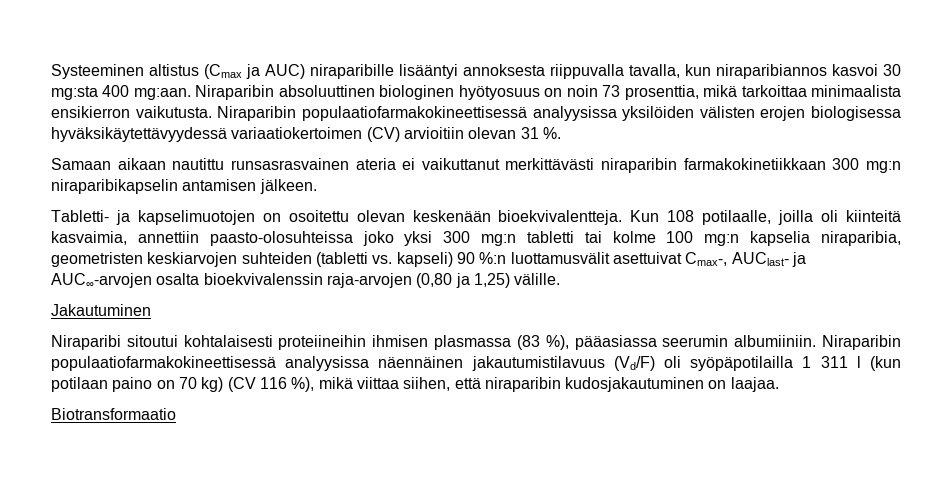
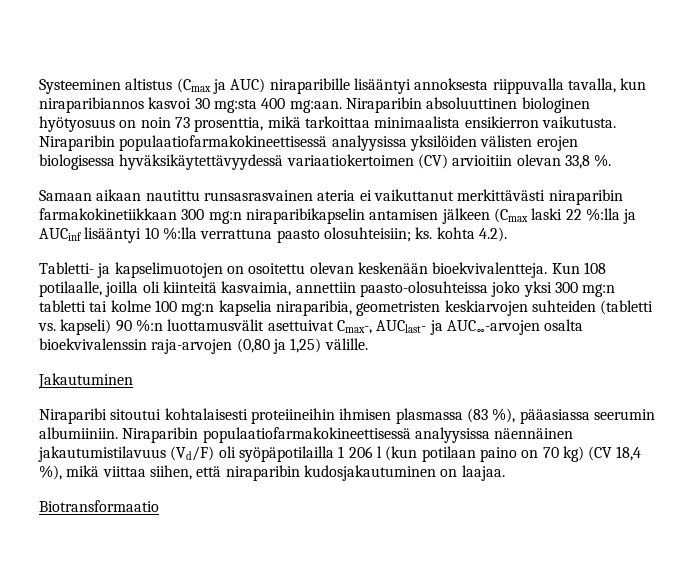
- Niraparibin populaatiofarmakokineettisessä analyysissa yksilöiden välisten erojen biologisessa hyväksikäytettävyydessä variaatiokertoimen (CV) arvioitiin olevan 31 %.
+ Niraparibin populaatiofarmakokineettisessä analyysissa yksilöiden välisten erojen biologisessa hyväksikäytettävyydessä variaatiokertoimen (CV) arvioitiin olevan 33,8 %.
- Samaan aikaan nautittu runsasrasvainen ateria ei vaikuttanut merkittävästi niraparibin farmakokinetiikkaan 300 mg:n niraparibikapselin antamisen jälkeen.
+ Samaan aikaan nautittu runsasrasvainen ateria ei vaikuttanut merkittävästi niraparibin farmakokinetiikkaan 300 mg:n niraparibikapselin antamisen jälkeen (Cmax laski 22 %:lla ja AUCinf lisääntyi 10 %:lla verrattuna paasto olosuhteisiin; ks. kohta 4.2).
- Niraparibin populaatiofarmakokineettisessä analyysissa näennäinen jakautumistilavuus (Vd/F) oli syöpäpotilailla 1 311 l (kun potilaan paino on 70 kg) (CV 116 %), mikä viittaa siihen, että niraparibin kudosjakautuminen on laajaa.
+ Niraparibin populaatiofarmakokineettisessä analyysissa näennäinen jakautumistilavuus (Vd/F) oli syöpäpotilailla 1 206 l (kun potilaan paino on 70 kg) (CV 18,4 %), mikä viittaa siihen, että niraparibin kudosjakautuminen on laajaa.

